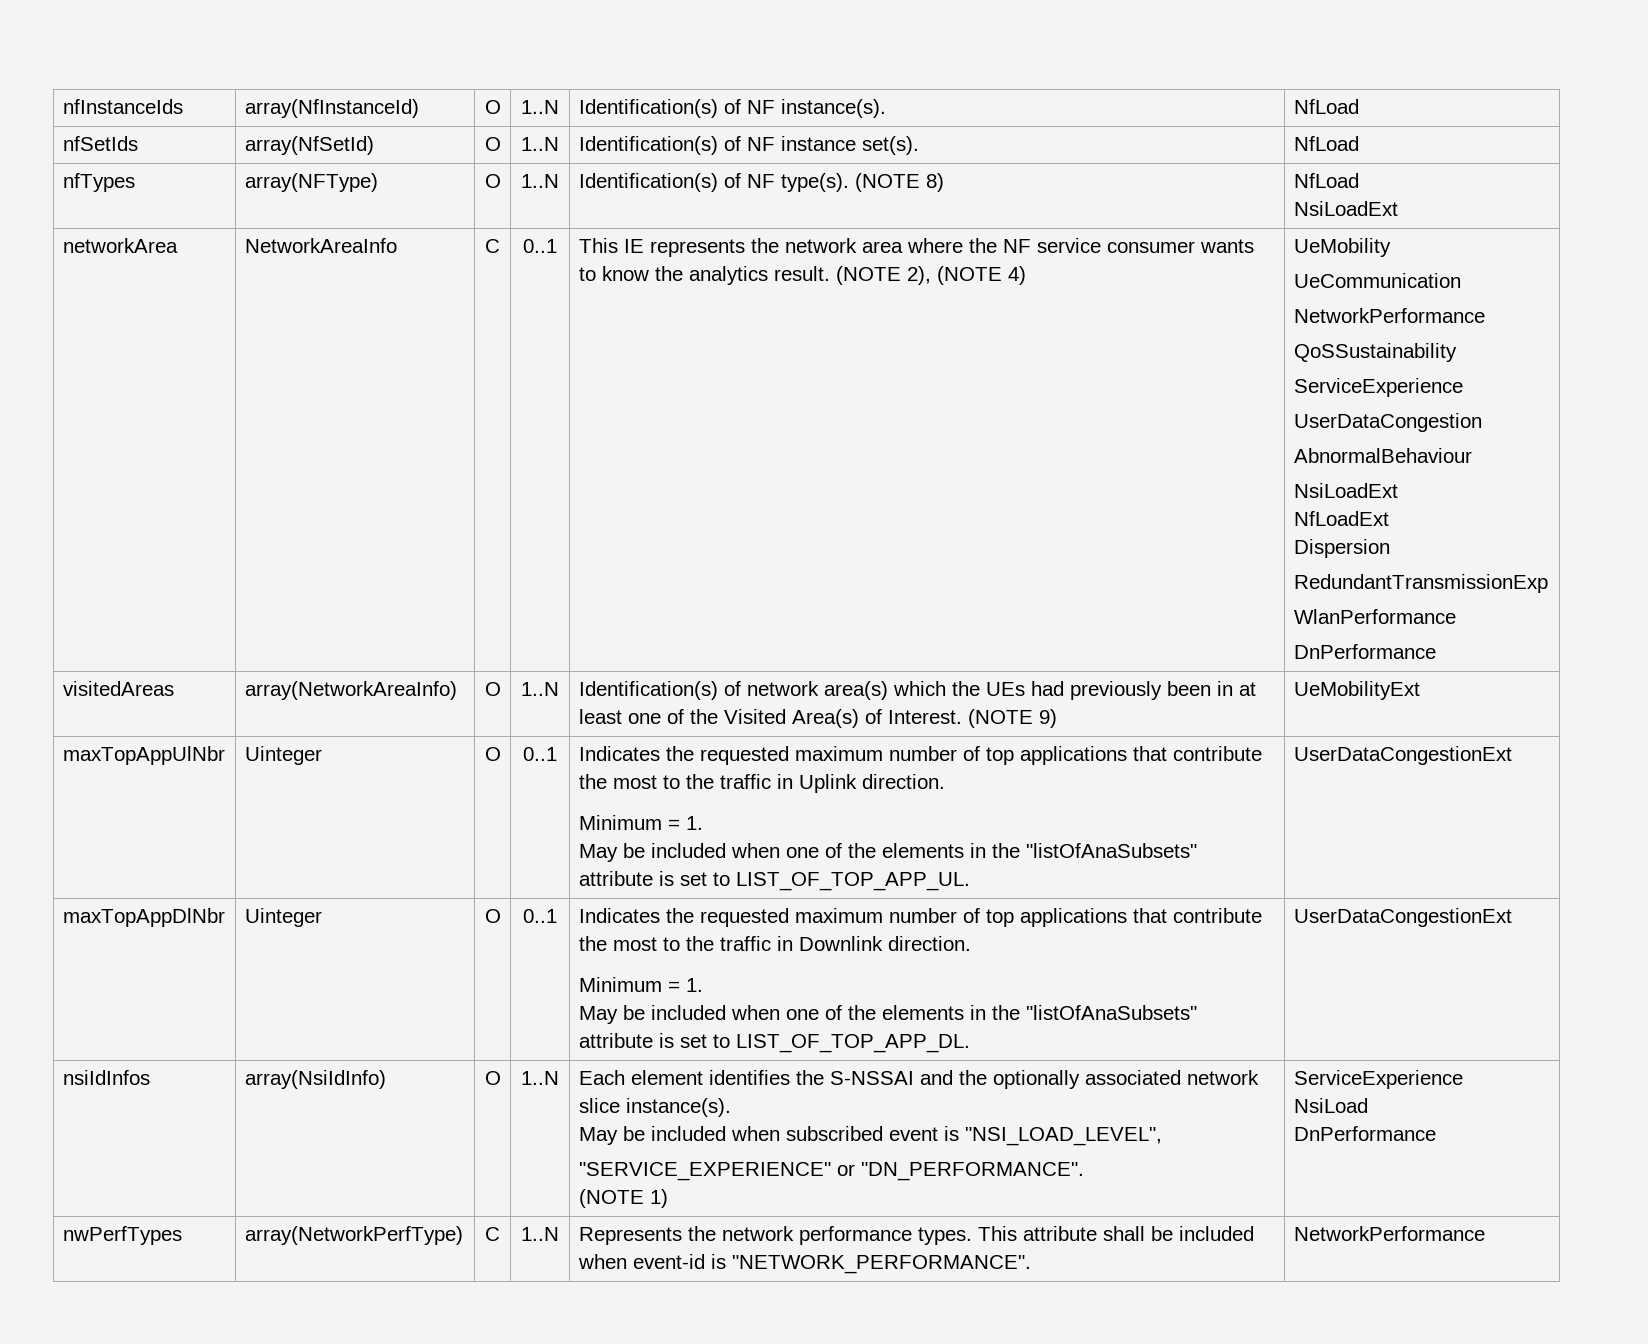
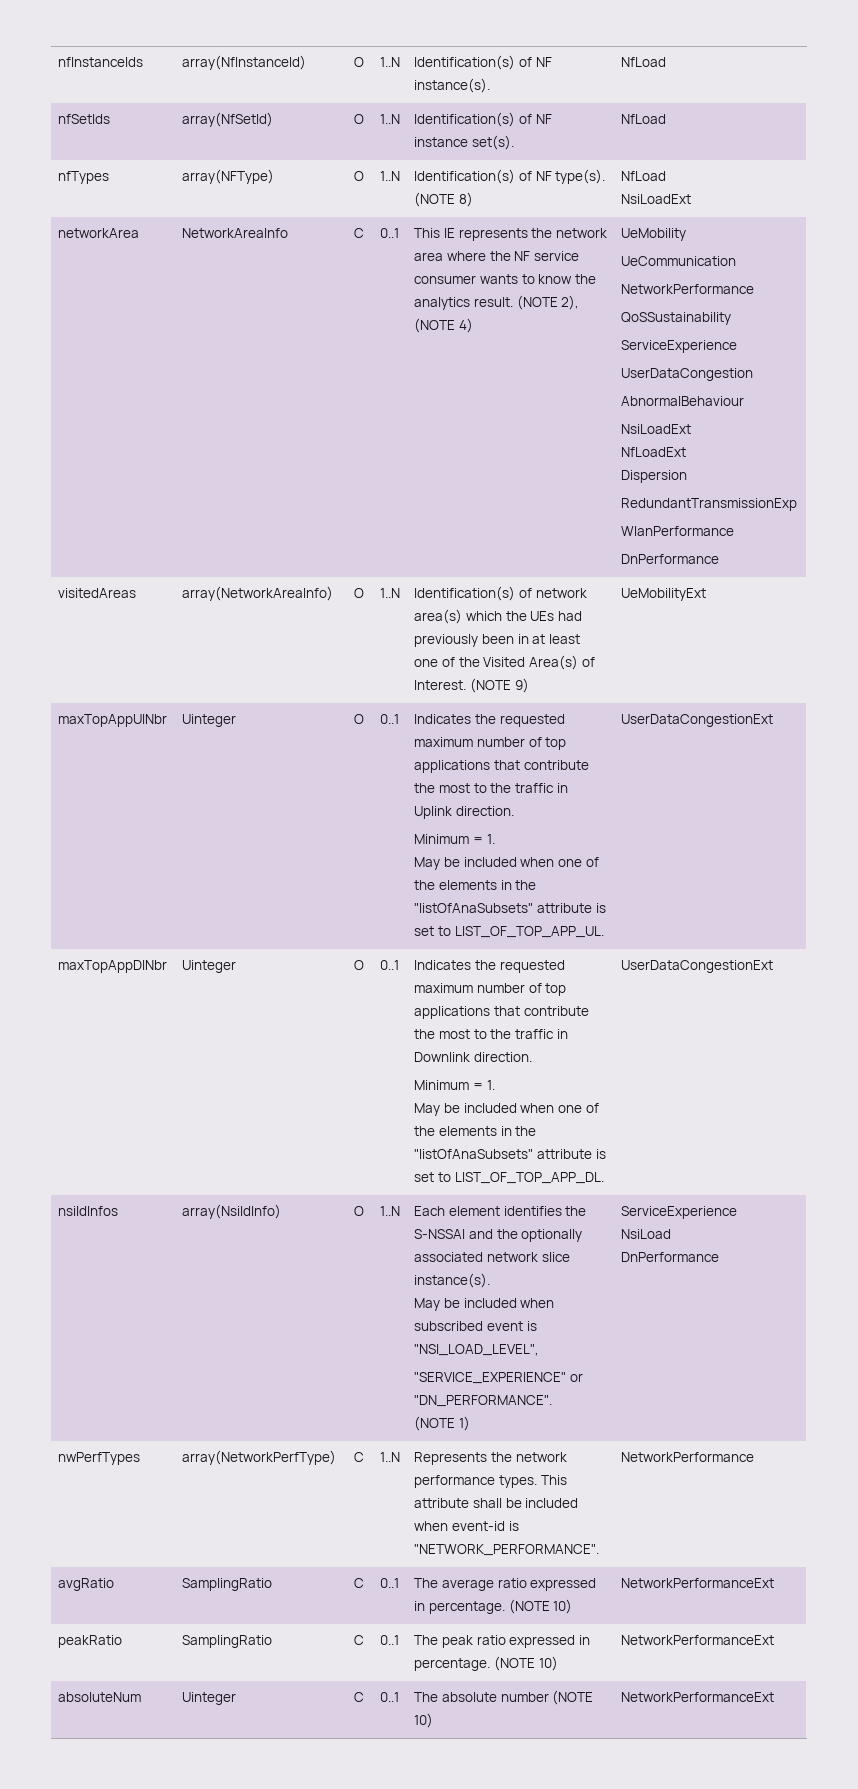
+ avgRatio | SamplingRatio | C | 0..1 | The average ratio expressed in percentage. (NOTE 10) | NetworkPerformanceExt
+ peakRatio | SamplingRatio | C | 0..1 | The peak ratio expressed in percentage. (NOTE 10) | NetworkPerformanceExt
+ absoluteNum | Uinteger | C | 0..1 | The absolute number (NOTE 10) | NetworkPerformanceExt

